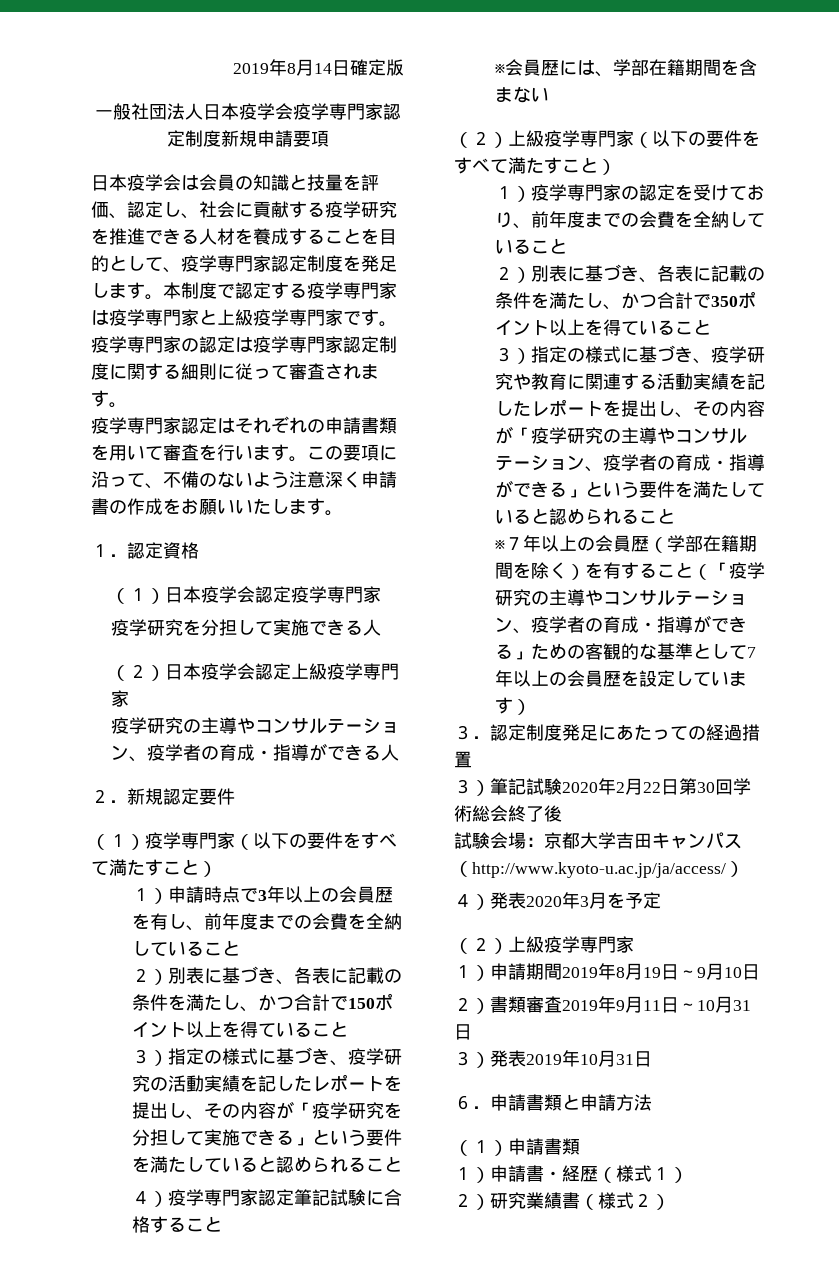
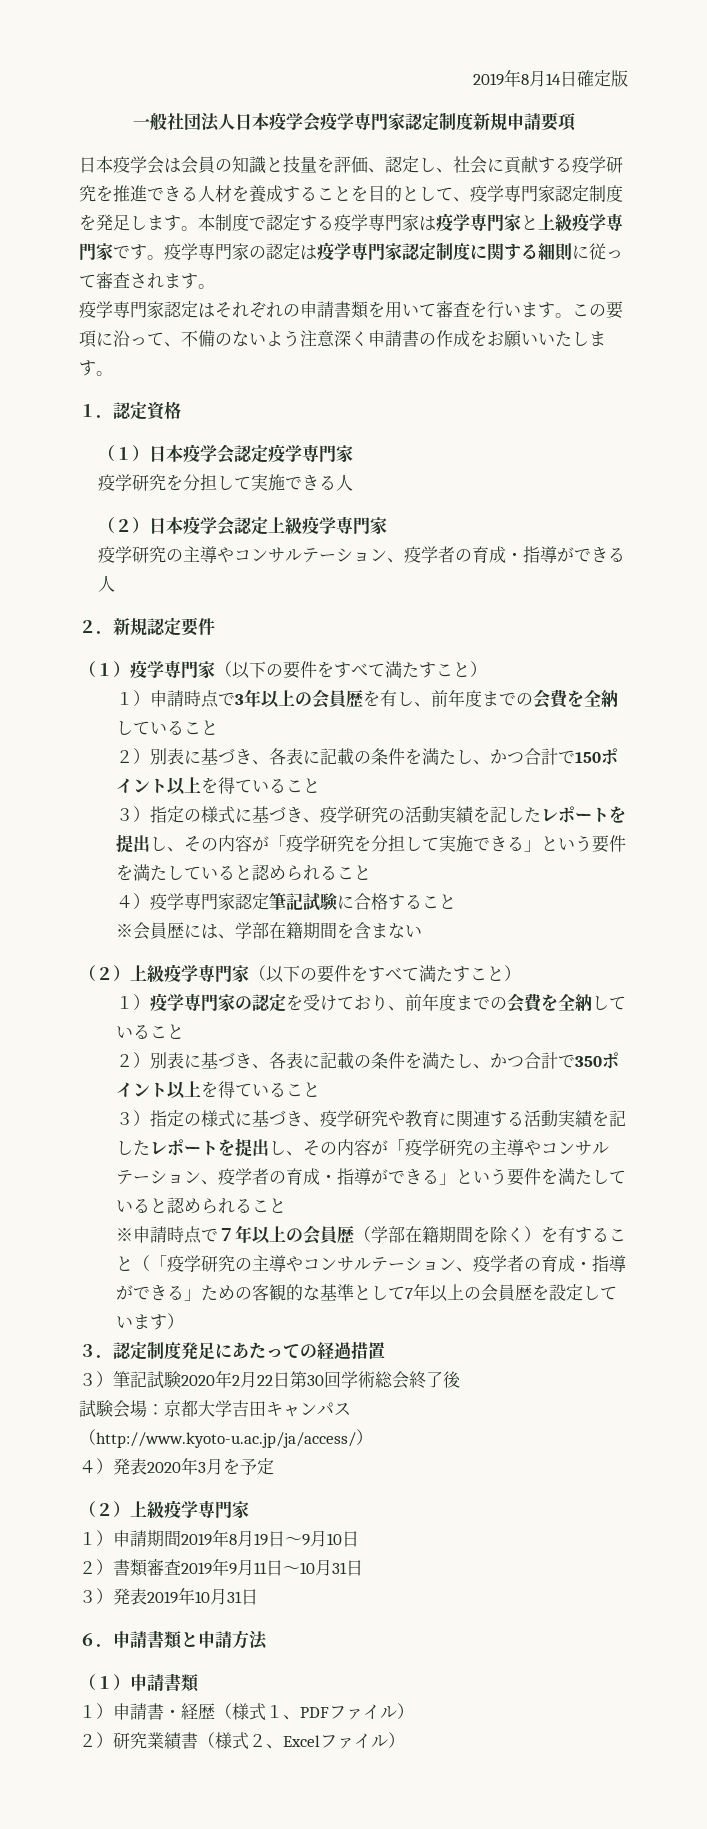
- ※７年以上の会員歴（学部在籍期間を除く）を有すること（「疫学研究の主導やコンサルテーション、疫学者の育成・指導ができる」ための客観的な基準として7年以上の会員歴を設定しています）
+ ※申請時点で７年以上の会員歴（学部在籍期間を除く）を有すること（「疫学研究の主導やコンサルテーション、疫学者の育成・指導ができる」ための客観的な基準として7年以上の会員歴を設定しています）
- １）申請書・経歴（様式１）
+ １）申請書・経歴（様式１、PDFファイル）
- ２）研究業績書（様式２）
+ ２）研究業績書（様式２、Excelファイル）

